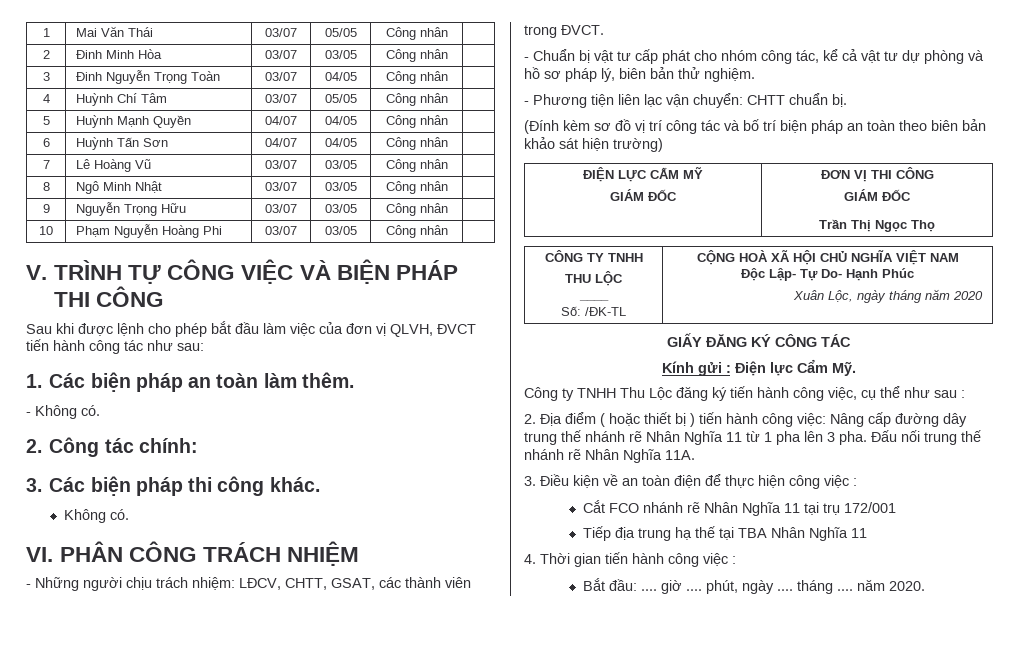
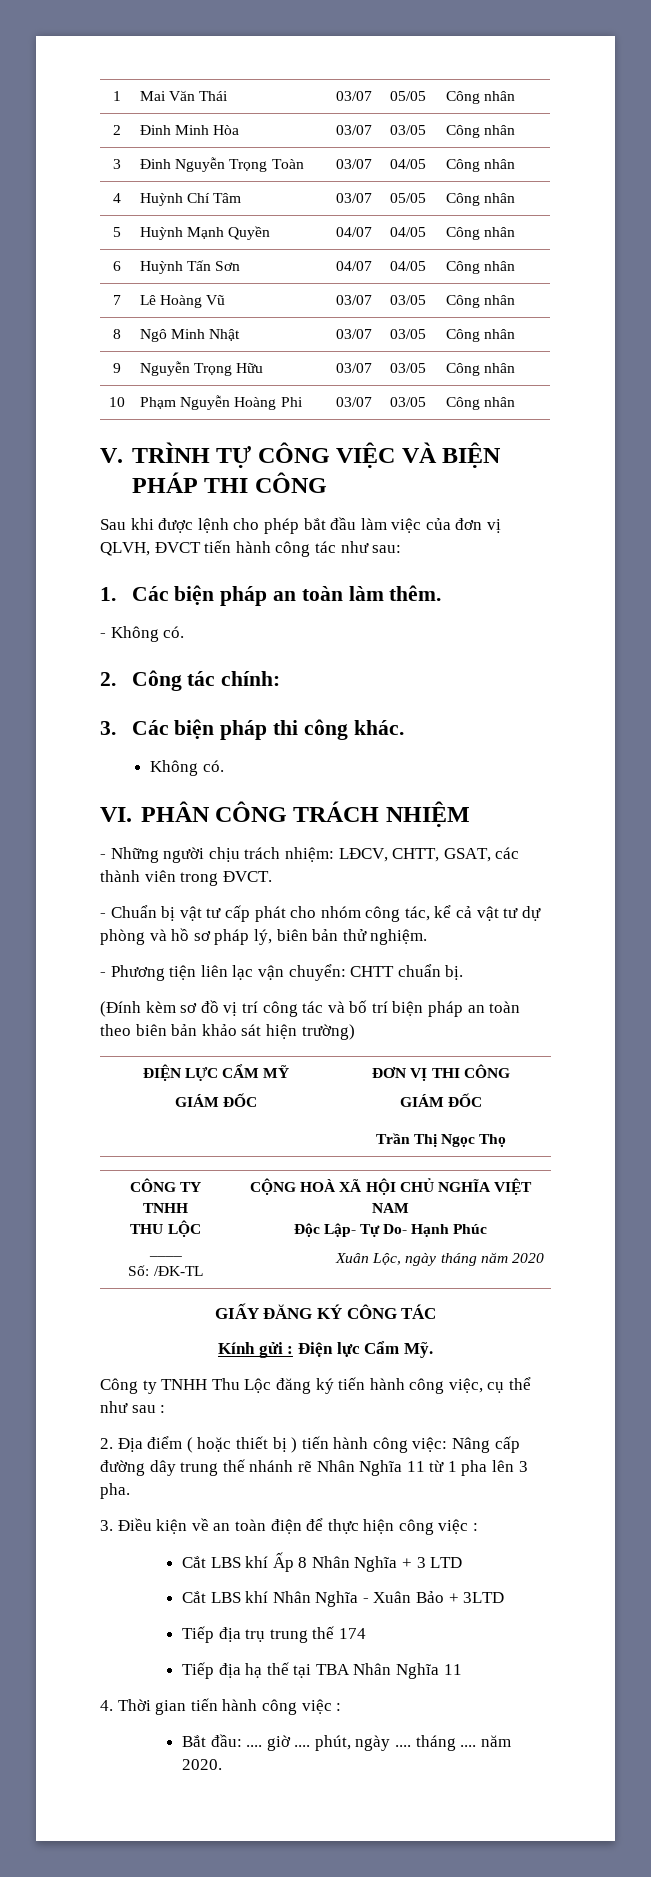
- Đấu nối trung thế nhánh rẽ Nhân Nghĩa 11A.
- Cắt FCO nhánh rẽ Nhân Nghĩa 11 tại trụ 172/001
- Tiếp địa trung hạ thế tại TBA Nhân Nghĩa 11
+ Cắt LBS khí Ấp 8 Nhân Nghĩa + 3 LTD
+ Cắt LBS khí Nhân Nghĩa - Xuân Bảo + 3LTD
+ Tiếp địa trụ trung thế 174
+ Tiếp địa hạ thế tại TBA Nhân Nghĩa 11

